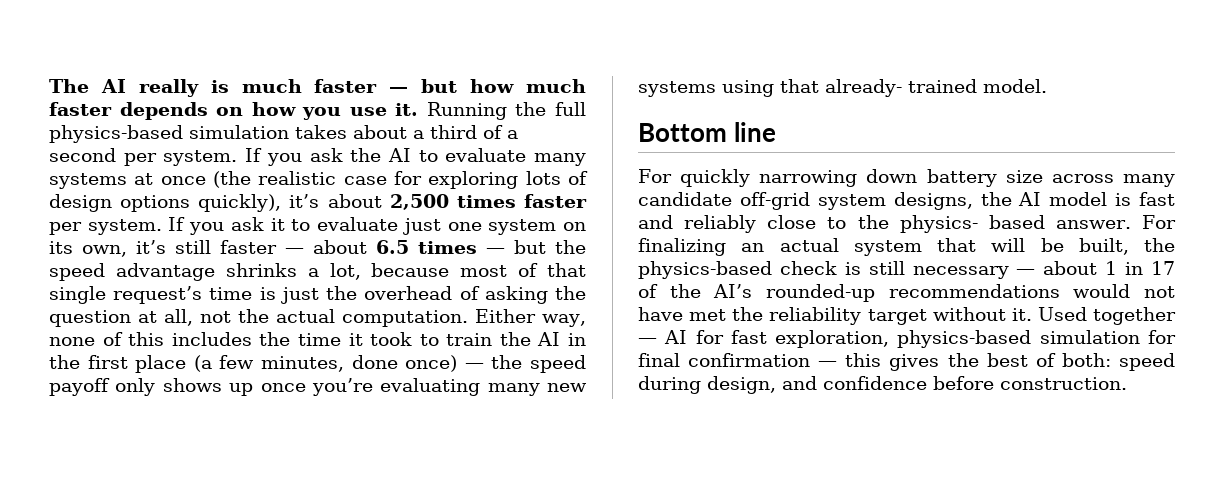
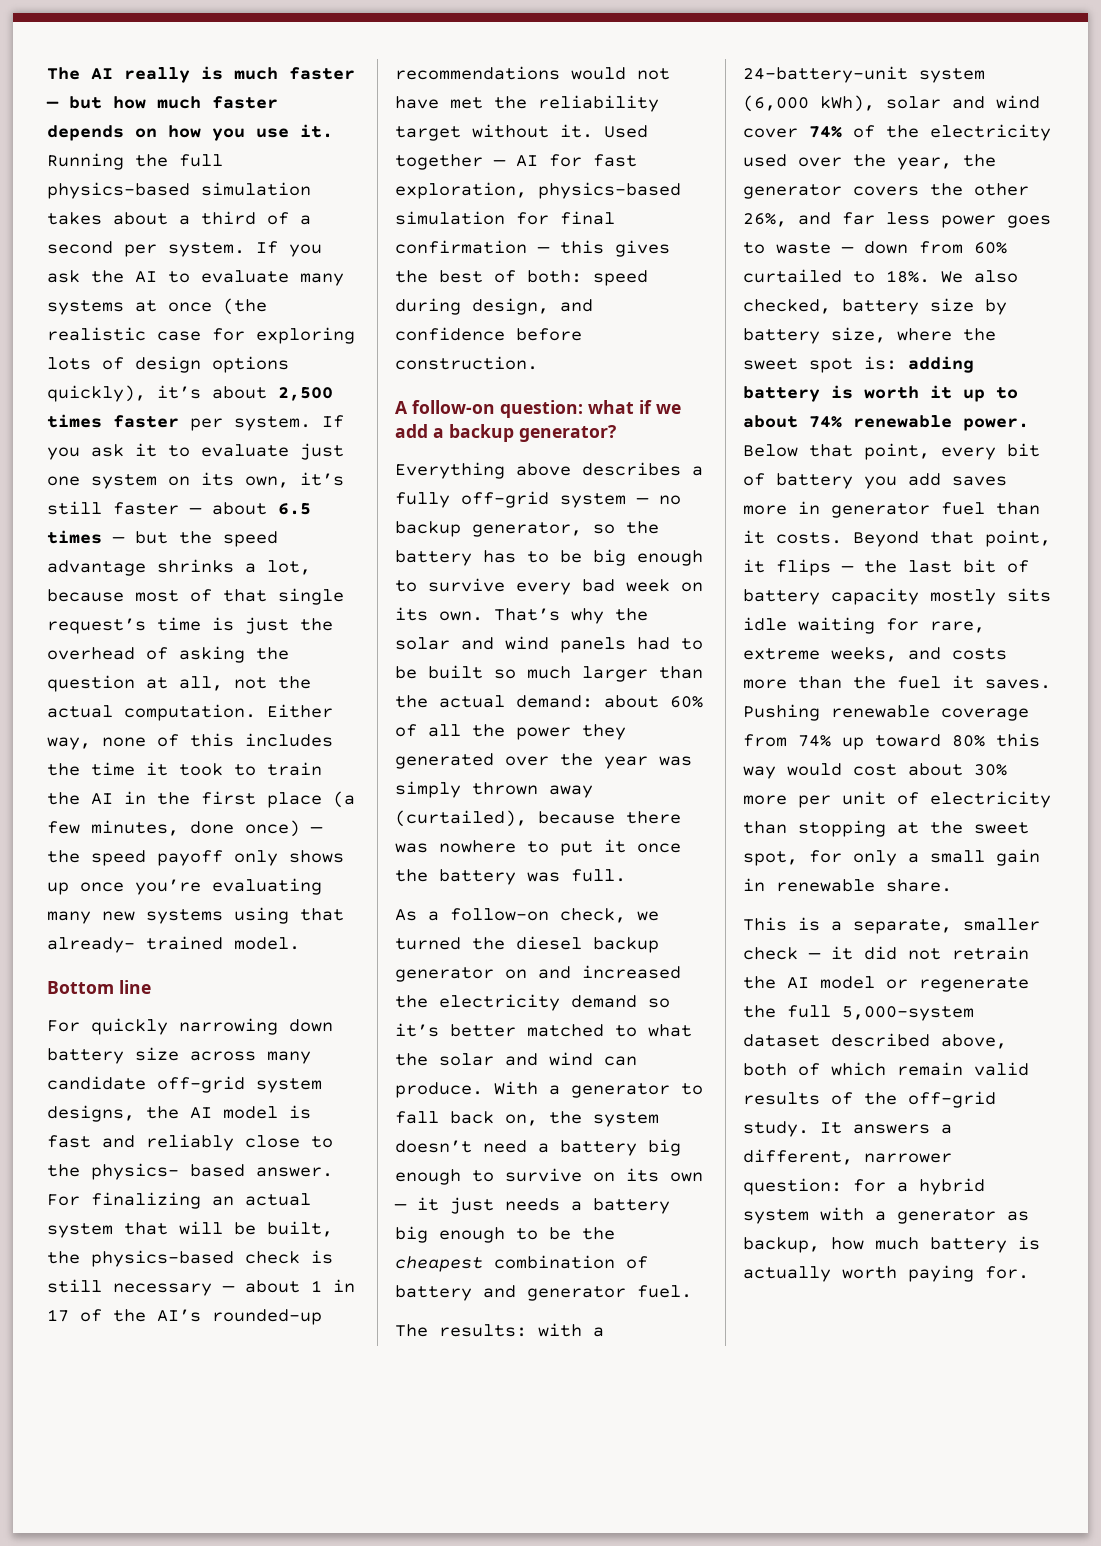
+ A follow-on question: what if we add a backup generator?
+ Everything above describes a fully off-grid system — no backup generator, so the battery has to be big enough to survive every bad week on its own. That’s why the solar and wind panels had to be built so much larger than the actual demand: about 60% of all the power they generated over the year was simply thrown away (curtailed), because there was nowhere to put it once the battery was full.
+ As a follow-on check, we turned the diesel backup generator on and increased the electricity demand so it’s better matched to what the solar and wind can produce. With a generator to fall back on, the system doesn’t need a battery big enough to survive on its own — it just needs a battery big enough to be the cheapest combination of battery and generator fuel.
+ The results: with a 24-battery-unit system (6,000 kWh), solar and wind cover 74% of the electricity used over the year, the generator covers the other 26%, and far less power goes to waste — down from 60% curtailed to 18%. We also checked, battery size by battery size, where the sweet spot is: adding battery is worth it up to about 74% renewable power. Below that point, every bit of battery you add saves more in generator fuel than it costs. Beyond that point, it flips — the last bit of battery capacity mostly sits idle waiting for rare, extreme weeks, and costs more than the fuel it saves. Pushing renewable coverage from 74% up toward 80% this way would cost about 30% more per unit of electricity than stopping at the sweet spot, for only a small gain in renewable share.
+ This is a separate, smaller check — it did not retrain the AI model or regenerate the full 5,000-system dataset described above, both of which remain valid results of the off-grid study. It answers a different, narrower question: for a hybrid system with a generator as backup, how much battery is actually worth paying for.

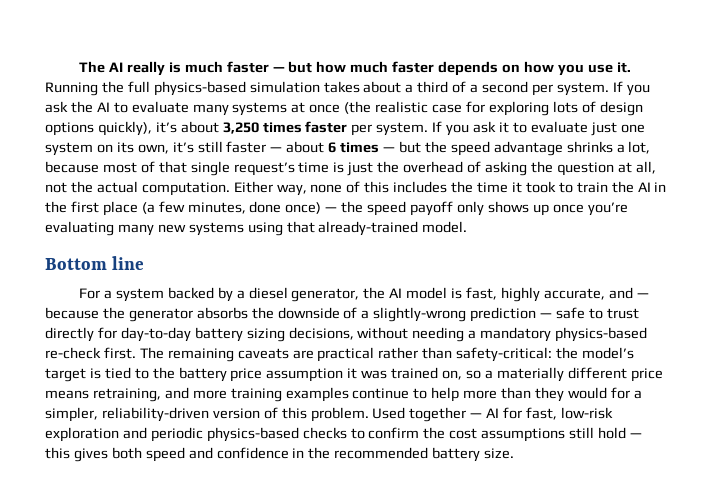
- If you ask the AI to evaluate many systems at once (the realistic case for exploring lots of design options quickly), it’s about 2,500 times faster per system.
+ If you ask the AI to evaluate many systems at once (the realistic case for exploring lots of design options quickly), it’s about 3,250 times faster per system.
- If you ask it to evaluate just one system on its own, it’s still faster — about 6.5 times — but the speed advantage shrinks a lot, because most of that single request’s time is just the overhead of asking the question at all, not the actual computation.
+ If you ask it to evaluate just one system on its own, it’s still faster — about 6 times — but the speed advantage shrinks a lot, because most of that single request’s time is just the overhead of asking the question at all, not the actual computation.
- Either way, none of this includes the time it took to train the AI in the first place (a few minutes, done once) — the speed payoff only shows up once you’re evaluating many new systems using that already- trained model.
+ Either way, none of this includes the time it took to train the AI in the first place (a few minutes, done once) — the speed payoff only shows up once you’re evaluating many new systems using that already-trained model.
- For quickly narrowing down battery size across many candidate off-grid system designs, the AI model is fast and reliably close to the physics- based answer. For finalizing an actual system that will be built, the physics-based check is still necessary — about 1 in 17 of the AI’s rounded-up recommendations would not have met the reliability target without it.
+ For a system backed by a diesel generator, the AI model is fast, highly accurate, and — because the generator absorbs the downside of a slightly-wrong prediction — safe to trust directly for day-to-day battery sizing decisions, without needing a mandatory physics-based re-check first. The remaining caveats are practical rather than safety-critical: the model’s target is tied to the battery price assumption it was trained on, so a materially different price means retraining, and more training examples continue to help more than they would for a simpler, reliability-driven version of this problem.
- Used together — AI for fast exploration, physics-based simulation for final confirmation — this gives the best of both: speed during design, and confidence before construction.
- A follow-on question: what if we add a backup generator?
- Everything above describes a fully off-grid system — no backup generator, so the battery has to be big enough to survive every bad week on its own. That’s why the solar and wind panels had to be built so much larger than the actual demand: about 60% of all the power they generated over the year was simply thrown away (curtailed), because there was nowhere to put it once the battery was full.
- As a follow-on check, we turned the diesel backup generator on and increased the electricity demand so it’s better matched to what the solar and wind can produce. With a generator to fall back on, the system doesn’t need a battery big enough to survive on its own — it just needs a battery big enough to be the cheapest combination of battery and generator fuel.
- The results: with a 24-battery-unit system (6,000 kWh), solar and wind cover 74% of the electricity used over the year, the generator covers the other 26%, and far less power goes to waste — down from 60% curtailed to 18%. We also checked, battery size by battery size, where the sweet spot is: adding battery is worth it up to about 74% renewable power. Below that point, every bit of battery you add saves more in generator fuel than it costs. Beyond that point, it flips — the last bit of battery capacity mostly sits idle waiting for rare, extreme weeks, and costs more than the fuel it saves. Pushing renewable coverage from 74% up toward 80% this way would cost about 30% more per unit of electricity than stopping at the sweet spot, for only a small gain in renewable share.
- This is a separate, smaller check — it did not retrain the AI model or regenerate the full 5,000-system dataset described above, both of which remain valid results of the off-grid study. It answers a different, narrower question: for a hybrid system with a generator as backup, how much battery is actually worth paying for.
+ Used together — AI for fast, low-risk exploration and periodic physics-based checks to confirm the cost assumptions still hold — this gives both speed and confidence in the recommended battery size.

